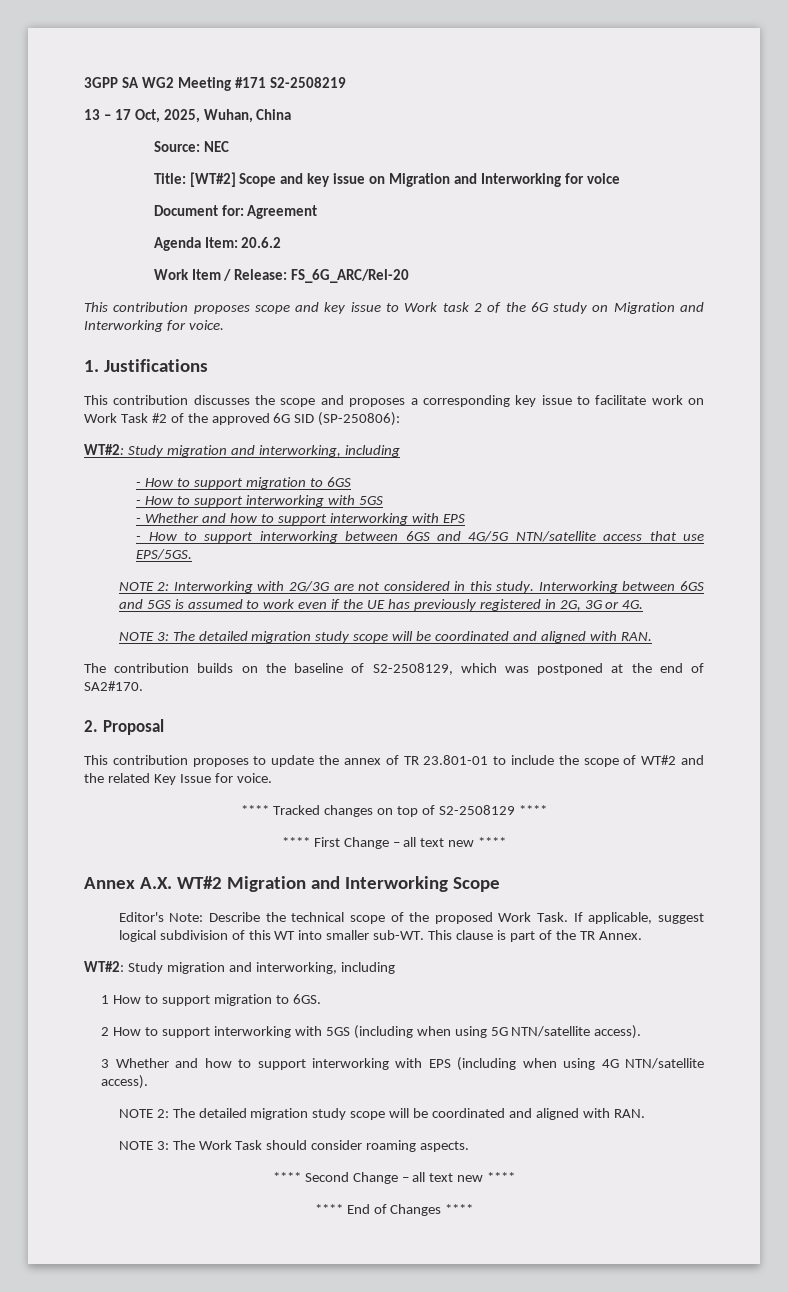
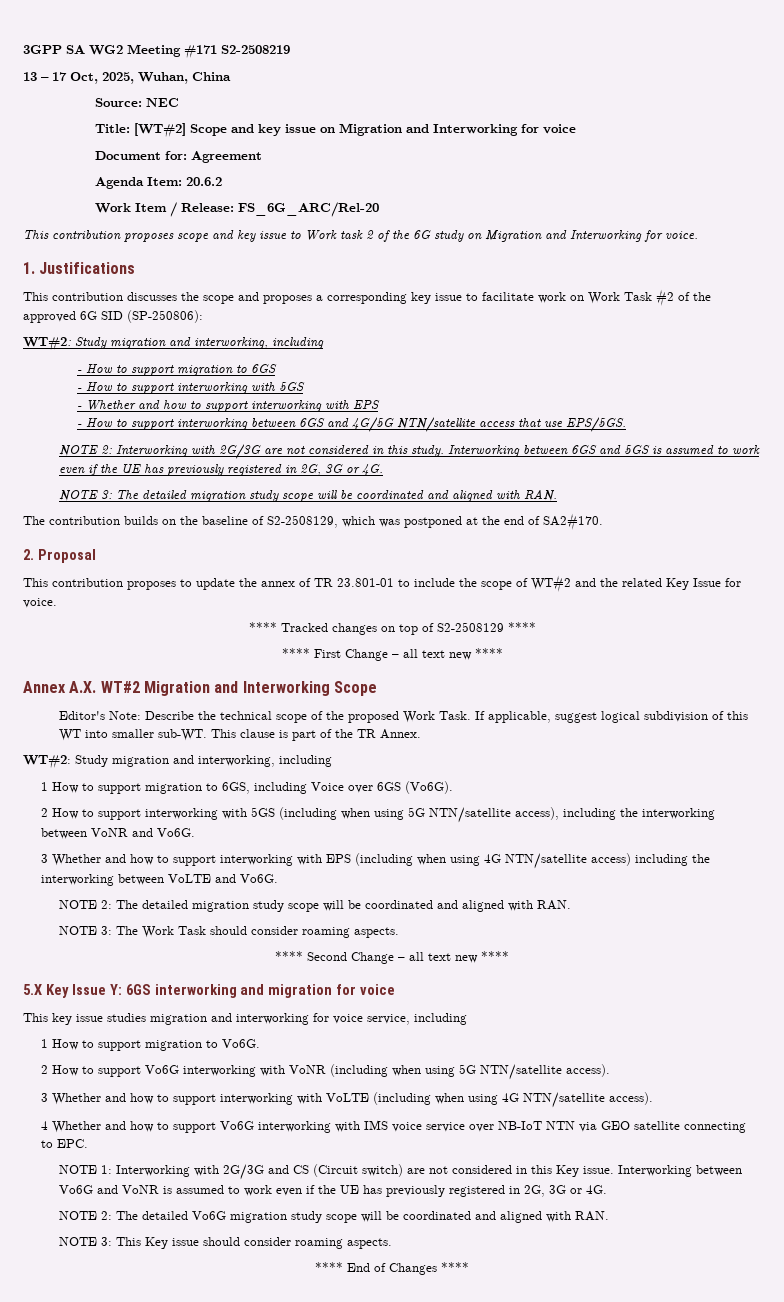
- 1 How to support migration to 6GS.
+ 1 How to support migration to 6GS, including Voice over 6GS (Vo6G).
- 2 How to support interworking with 5GS (including when using 5G NTN/satellite access).
+ 2 How to support interworking with 5GS (including when using 5G NTN/satellite access), including the interworking between VoNR and Vo6G.
- 3 Whether and how to support interworking with EPS (including when using 4G NTN/satellite access).
+ 3 Whether and how to support interworking with EPS (including when using 4G NTN/satellite access) including the interworking between VoLTE and Vo6G.
+ 5.X Key Issue Y: 6GS interworking and migration for voice
+ This key issue studies migration and interworking for voice service, including
+ 1 How to support migration to Vo6G.
+ 2 How to support Vo6G interworking with VoNR (including when using 5G NTN/satellite access).
+ 3 Whether and how to support interworking with VoLTE (including when using 4G NTN/satellite access).
+ 4 Whether and how to support Vo6G interworking with IMS voice service over NB-IoT NTN via GEO satellite connecting to EPC.
+ NOTE 1: Interworking with 2G/3G and CS (Circuit switch) are not considered in this Key issue. Interworking between Vo6G and VoNR is assumed to work even if the UE has previously registered in 2G, 3G or 4G.
+ NOTE 2: The detailed Vo6G migration study scope will be coordinated and aligned with RAN.
+ NOTE 3: This Key issue should consider roaming aspects.

